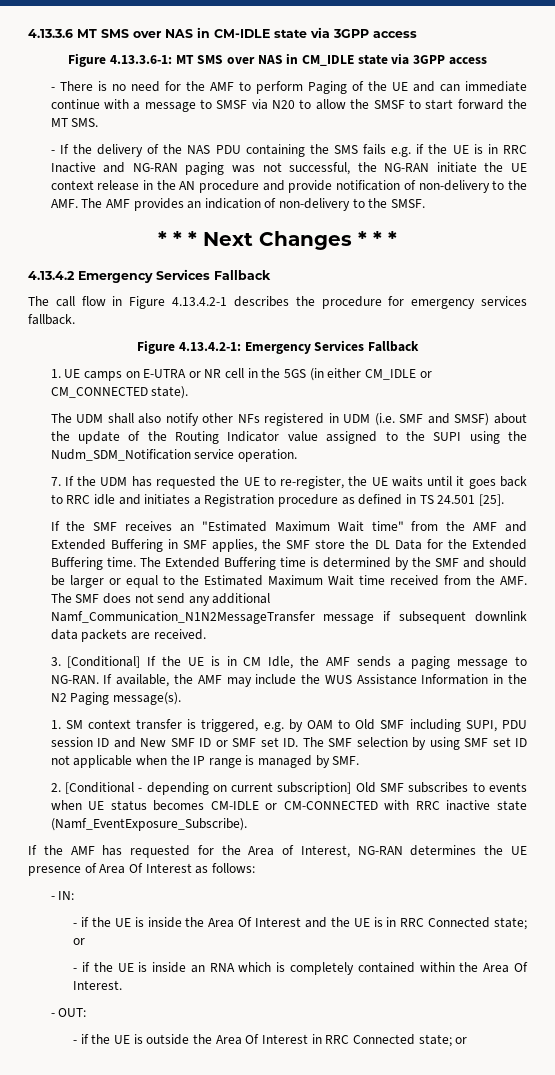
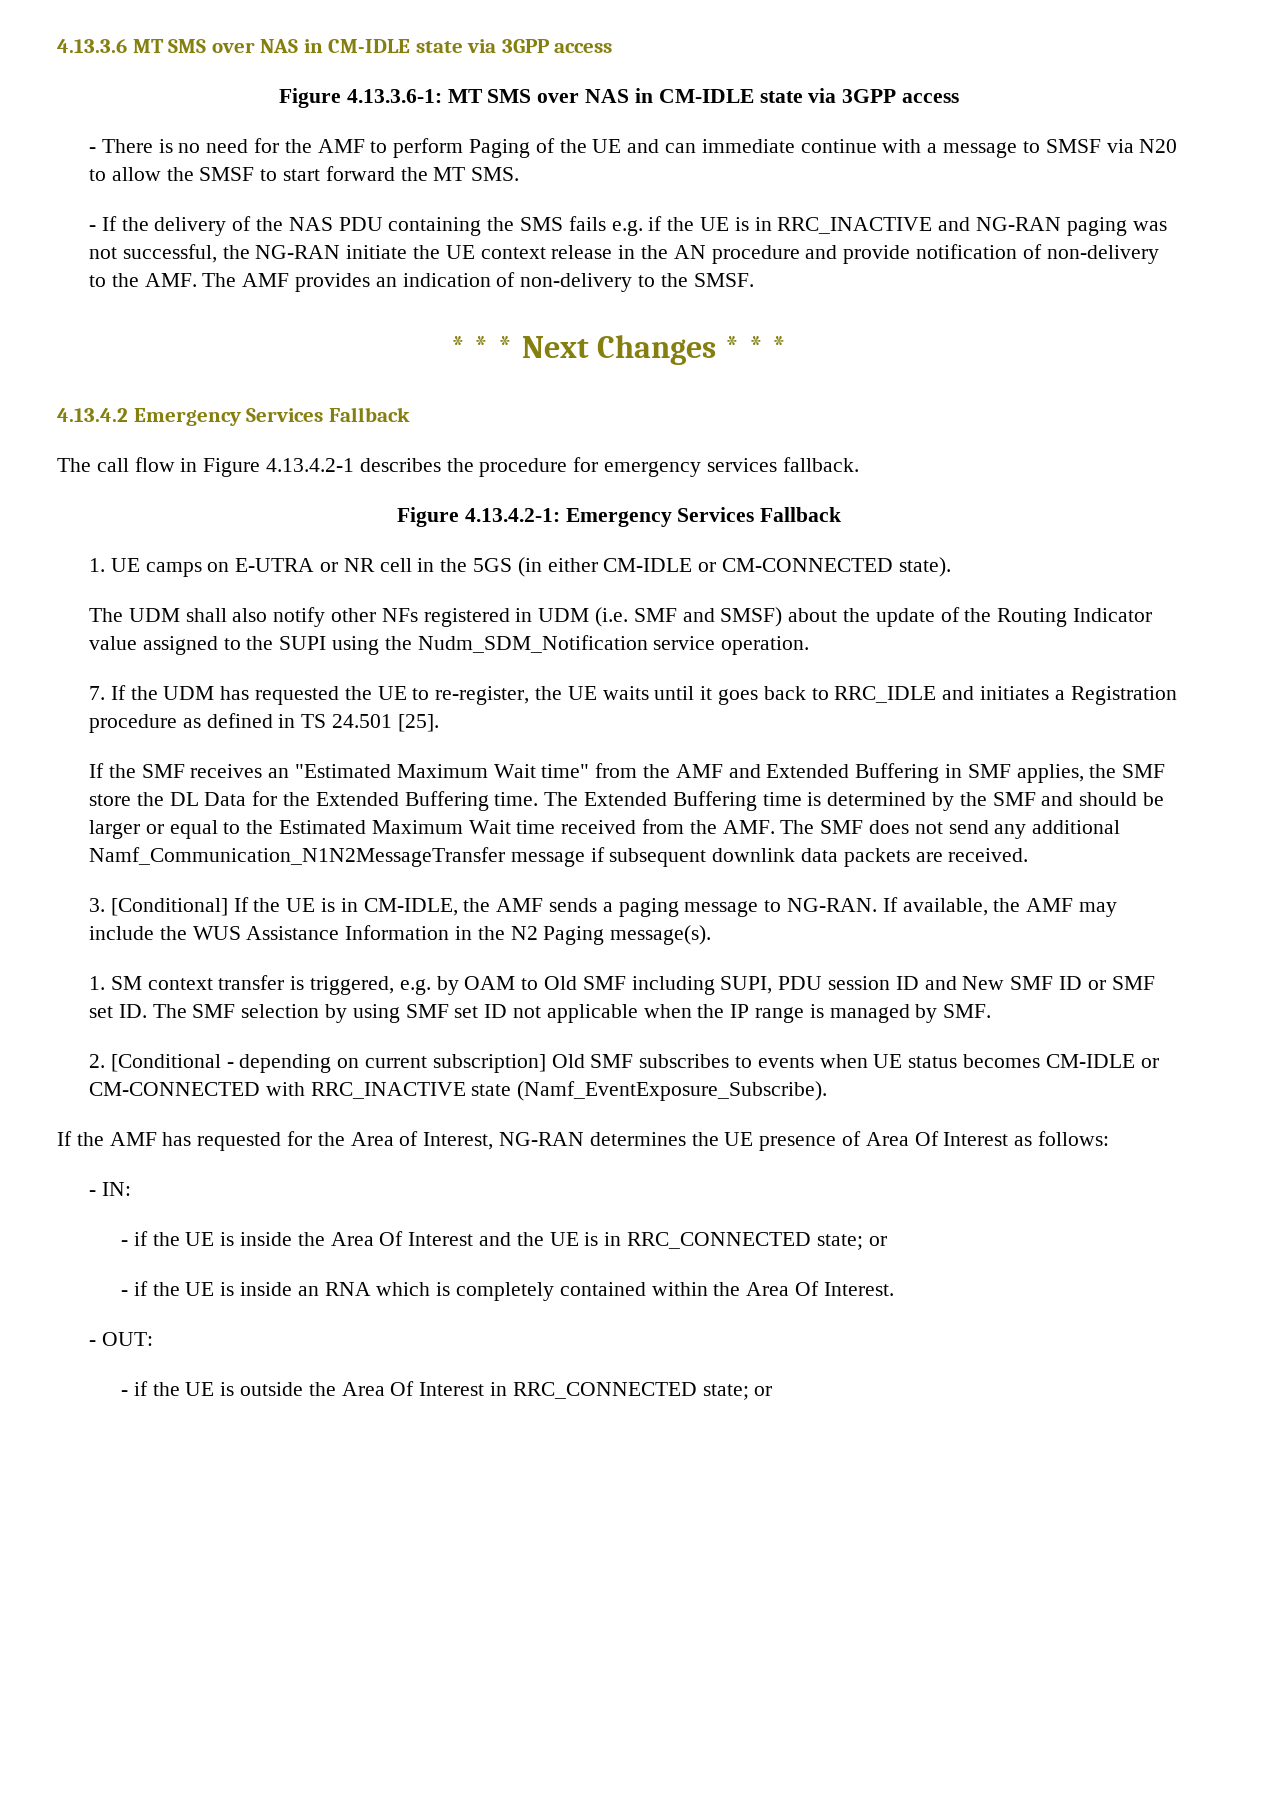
- Figure 4.13.3.6-1: MT SMS over NAS in CM_IDLE state via 3GPP access
+ Figure 4.13.3.6-1: MT SMS over NAS in CM-IDLE state via 3GPP access
- - If the delivery of the NAS PDU containing the SMS fails e.g. if the UE is in RRC Inactive and NG-RAN paging was not successful, the NG-RAN initiate the UE context release in the AN procedure and provide notification of non-delivery to the AMF. The AMF provides an indication of non-delivery to the SMSF.
+ - If the delivery of the NAS PDU containing the SMS fails e.g. if the UE is in RRC_INACTIVE and NG-RAN paging was not successful, the NG-RAN initiate the UE context release in the AN procedure and provide notification of non-delivery to the AMF. The AMF provides an indication of non-delivery to the SMSF.
- 1. UE camps on E-UTRA or NR cell in the 5GS (in either CM_IDLE or CM_CONNECTED state).
+ 1. UE camps on E-UTRA or NR cell in the 5GS (in either CM-IDLE or CM-CONNECTED state).
- 7. If the UDM has requested the UE to re-register, the UE waits until it goes back to RRC idle and initiates a Registration procedure as defined in TS 24.501 [25].
+ 7. If the UDM has requested the UE to re-register, the UE waits until it goes back to RRC_IDLE and initiates a Registration procedure as defined in TS 24.501 [25].
- 3. [Conditional] If the UE is in CM Idle, the AMF sends a paging message to NG-RAN.
+ 3. [Conditional] If the UE is in CM-IDLE, the AMF sends a paging message to NG-RAN.
- 2. [Conditional - depending on current subscription] Old SMF subscribes to events when UE status becomes CM-IDLE or CM-CONNECTED with RRC inactive state (Namf_EventExposure_Subscribe).
+ 2. [Conditional - depending on current subscription] Old SMF subscribes to events when UE status becomes CM-IDLE or CM-CONNECTED with RRC_INACTIVE state (Namf_EventExposure_Subscribe).
- - if the UE is inside the Area Of Interest and the UE is in RRC Connected state; or
+ - if the UE is inside the Area Of Interest and the UE is in RRC_CONNECTED state; or
- - if the UE is outside the Area Of Interest in RRC Connected state; or
+ - if the UE is outside the Area Of Interest in RRC_CONNECTED state; or

